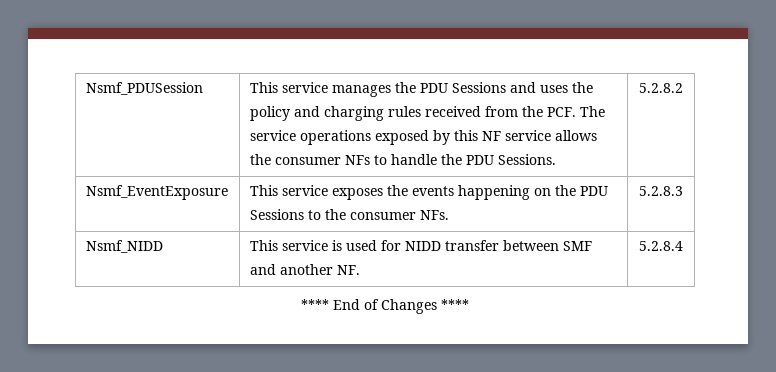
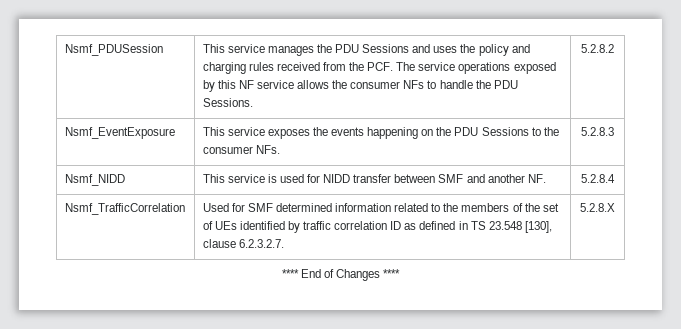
+ Nsmf_TrafficCorrelation | Used for SMF determined information related to the members of the set of UEs identified by traffic correlation ID as defined in TS 23.548 [130], clause 6.2.3.2.7. | 5.2.8.X

